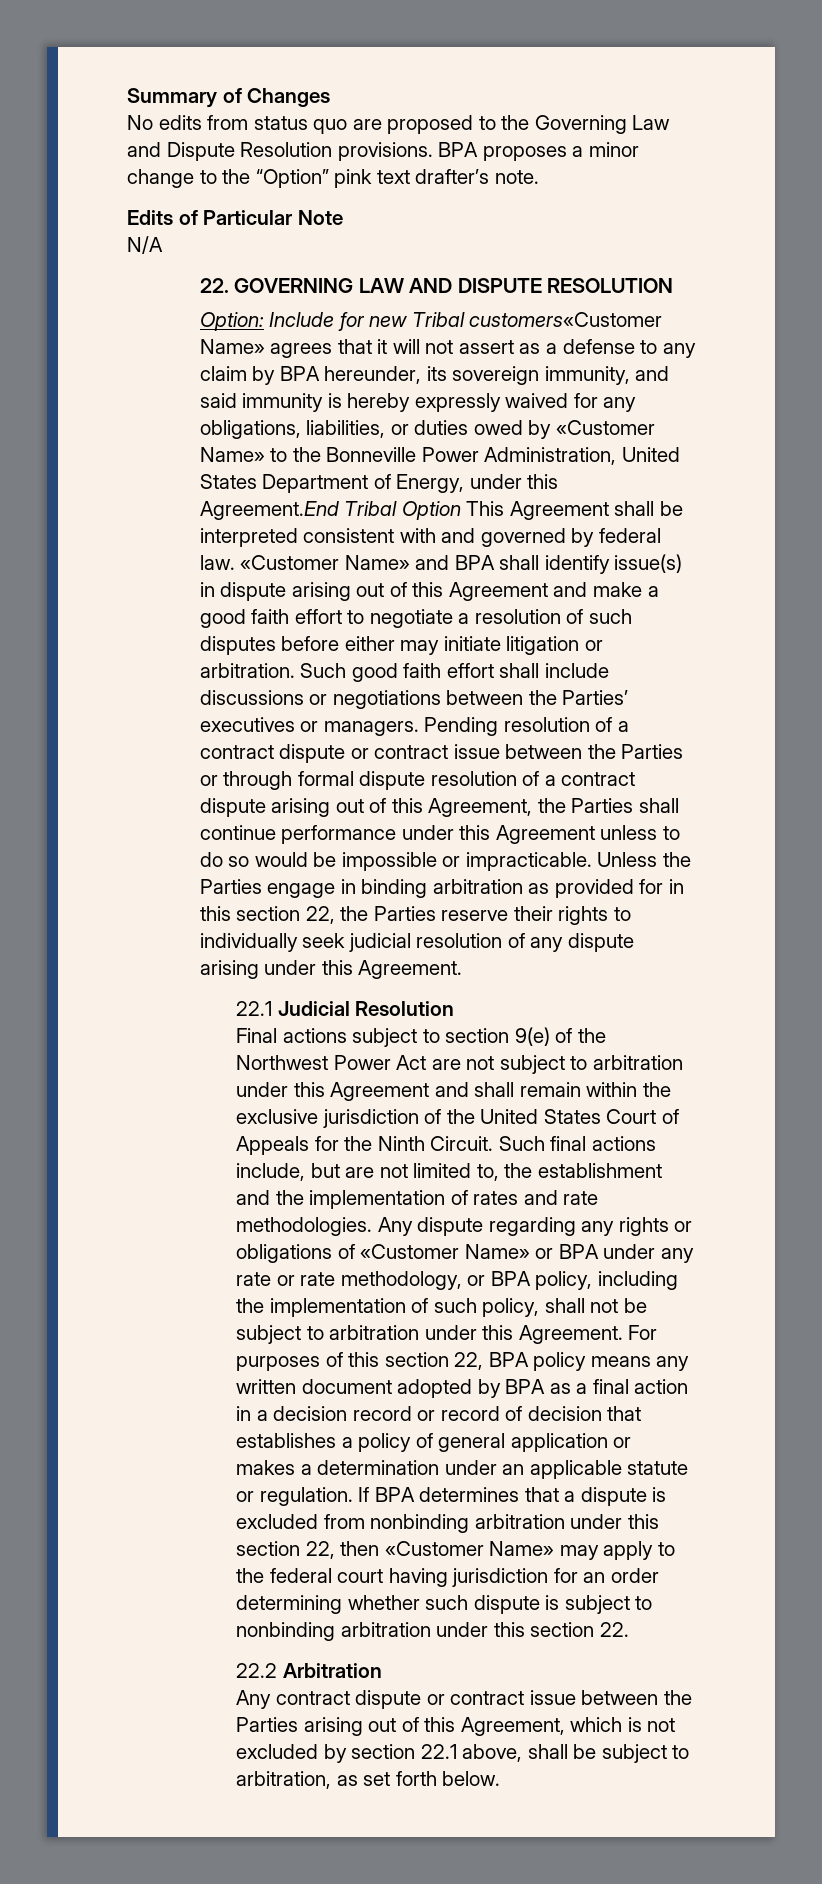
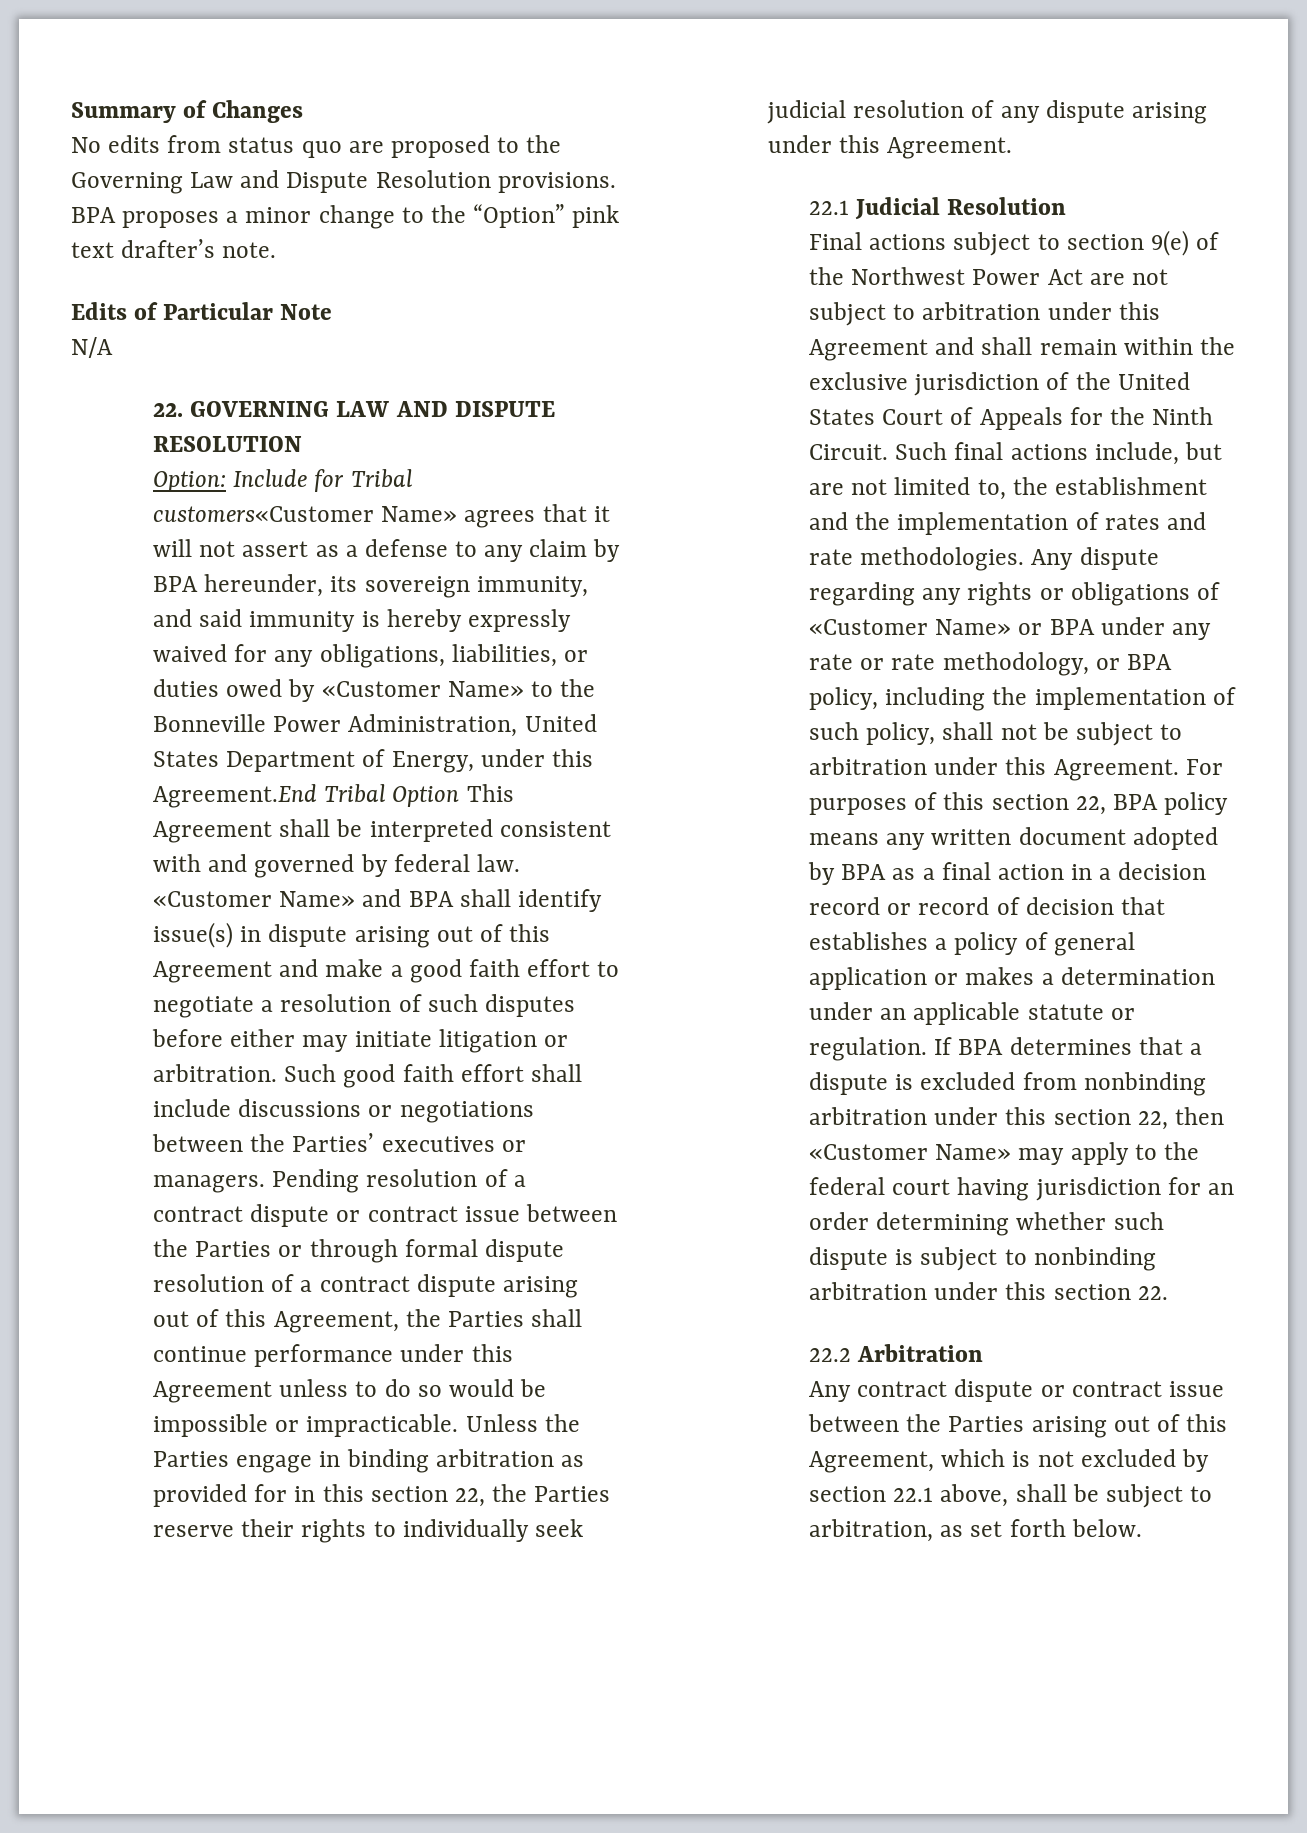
- Include for new Tribal customers«Customer Name» agrees that it will not assert as a defense to any claim by BPA hereunder, its sovereign immunity, and said immunity is hereby expressly waived for any obligations, liabilities, or duties owed by «Customer Name» to the Bonneville Power Administration, United States Department of Energy, under this Agreement.End Tribal Option This Agreement shall be interpreted consistent with and governed by federal law.
+ Include for Tribal customers«Customer Name» agrees that it will not assert as a defense to any claim by BPA hereunder, its sovereign immunity, and said immunity is hereby expressly waived for any obligations, liabilities, or duties owed by «Customer Name» to the Bonneville Power Administration, United States Department of Energy, under this Agreement.End Tribal Option This Agreement shall be interpreted consistent with and governed by federal law.

